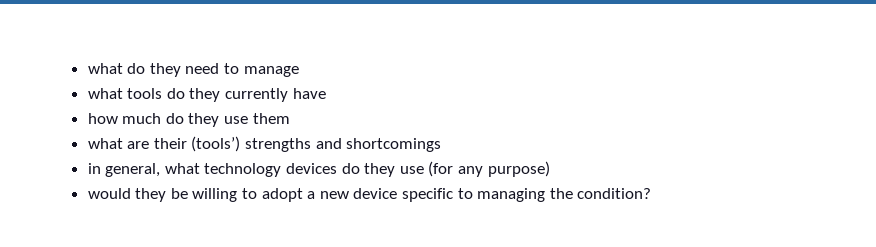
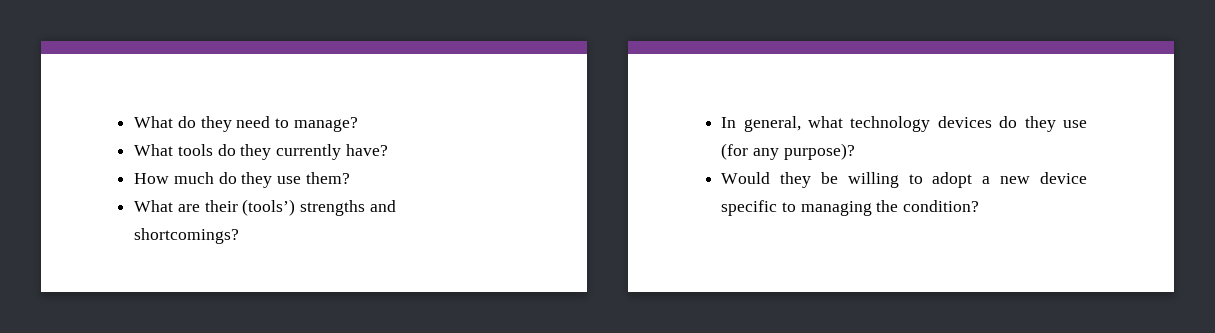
- what do they need to manage
- what tools do they currently have
- how much do they use them
- what are their (tools’) strengths and shortcomings
- in general, what technology devices do they use (for any purpose)
- would they be willing to adopt a new device specific to managing the condition?
+ What do they need to manage?
+ What tools do they currently have?
+ How much do they use them?
+ What are their (tools’) strengths and shortcomings?
+ In general, what technology devices do they use (for any purpose)?
+ Would they be willing to adopt a new device specific to managing the condition?

